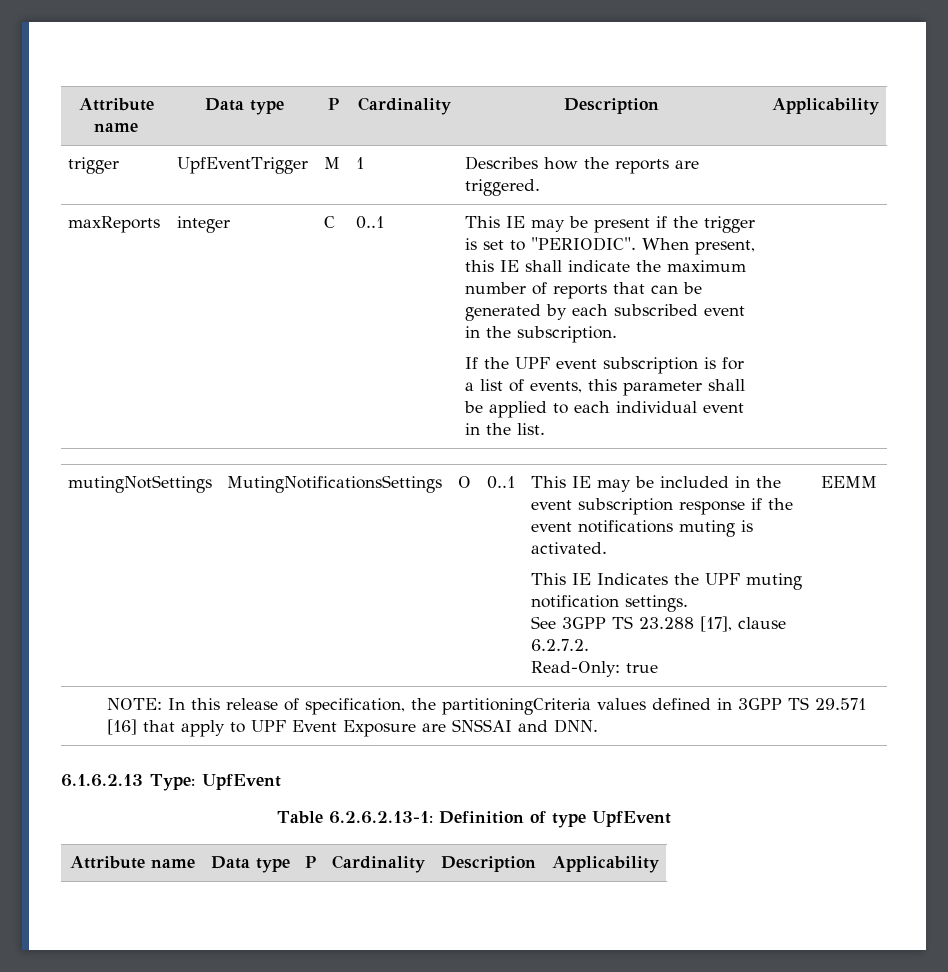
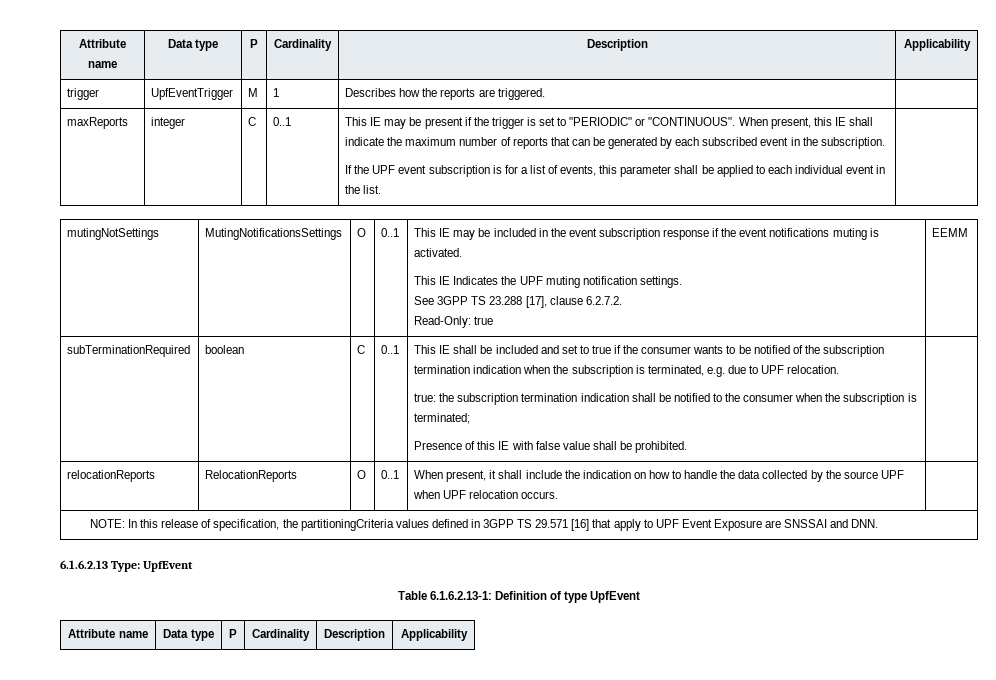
- This IE may be present if the trigger is set to "PERIODIC".
+ This IE may be present if the trigger is set to "PERIODIC" or "CONTINUOUS".
+ subTerminationRequired | boolean | C | 0..1 | This IE shall be included and set to true if the consumer wants to be notified of the subscription termination indication when the subscription is terminated, e.g. due to UPF relocation.
+ true: the subscription termination indication shall be notified to the consumer when the subscription is terminated;
+ Presence of this IE with false value shall be prohibited. |
+ relocationReports | RelocationReports | O | 0..1 | When present, it shall include the indication on how to handle the data collected by the source UPF when UPF relocation occurs. |
- Table 6.2.6.2.13-1: Definition of type UpfEvent
+ Table 6.1.6.2.13-1: Definition of type UpfEvent

